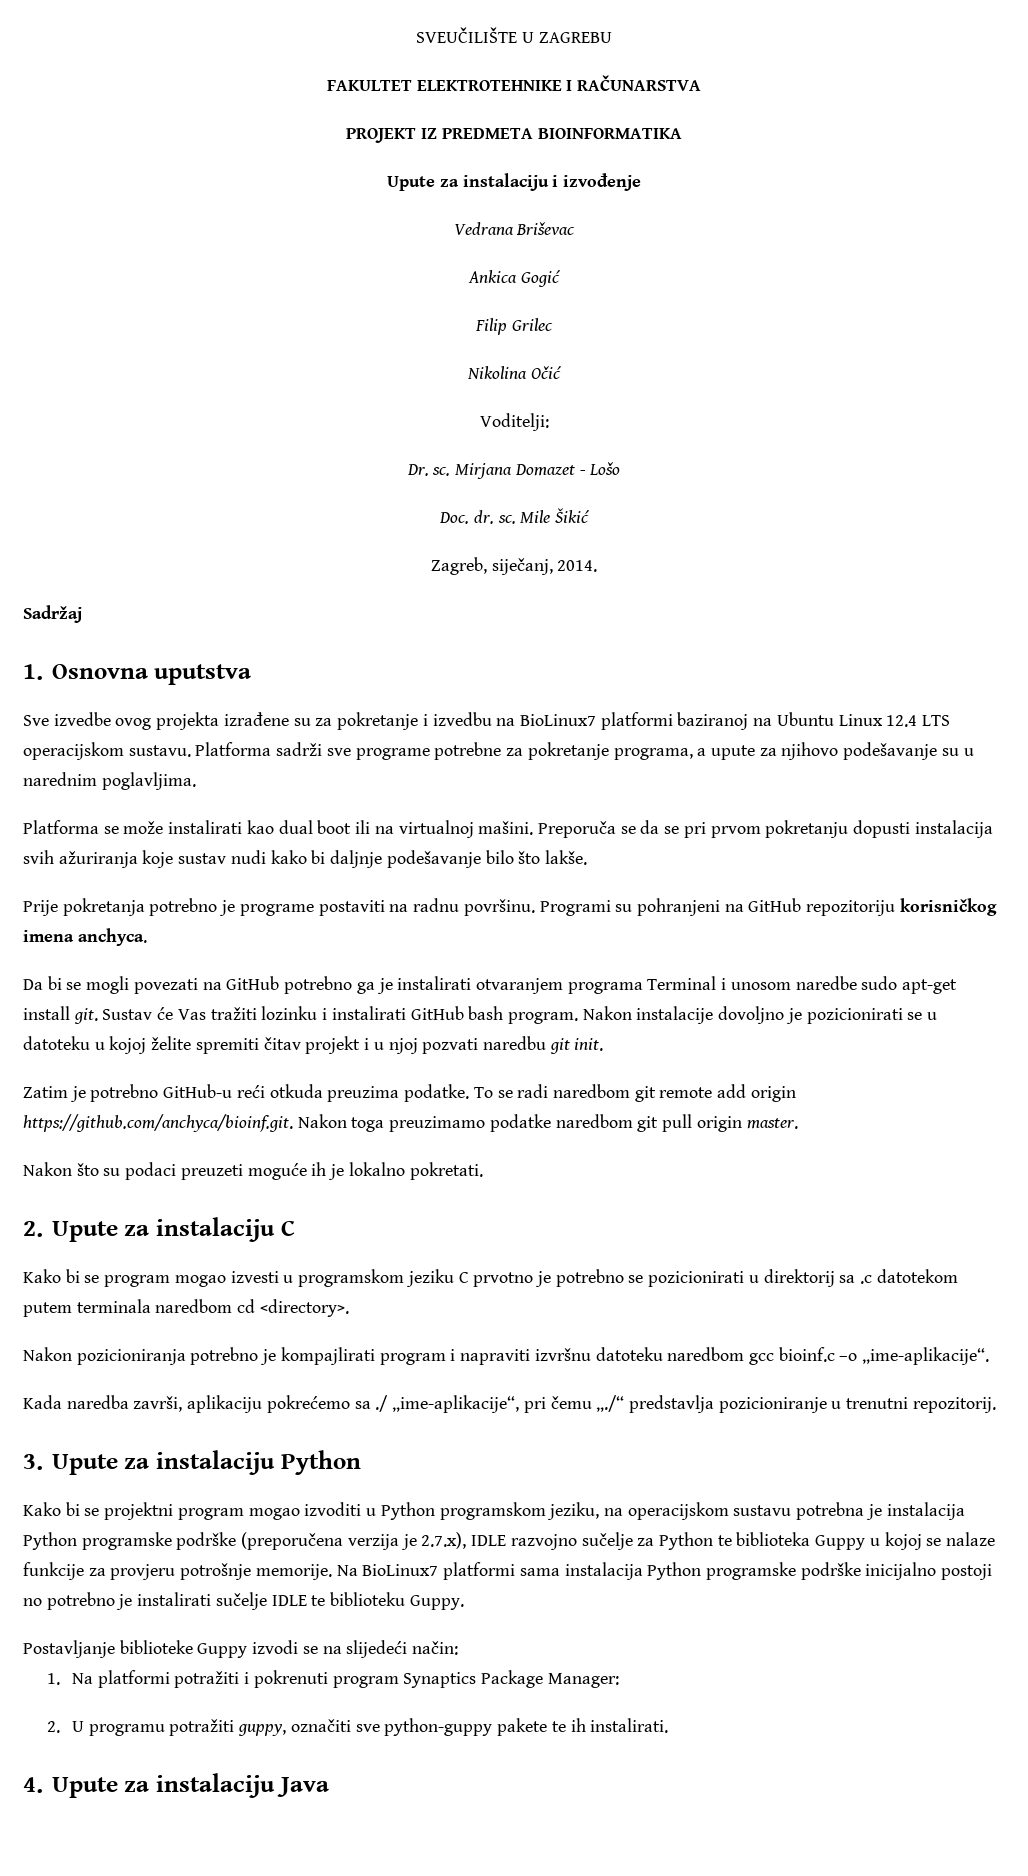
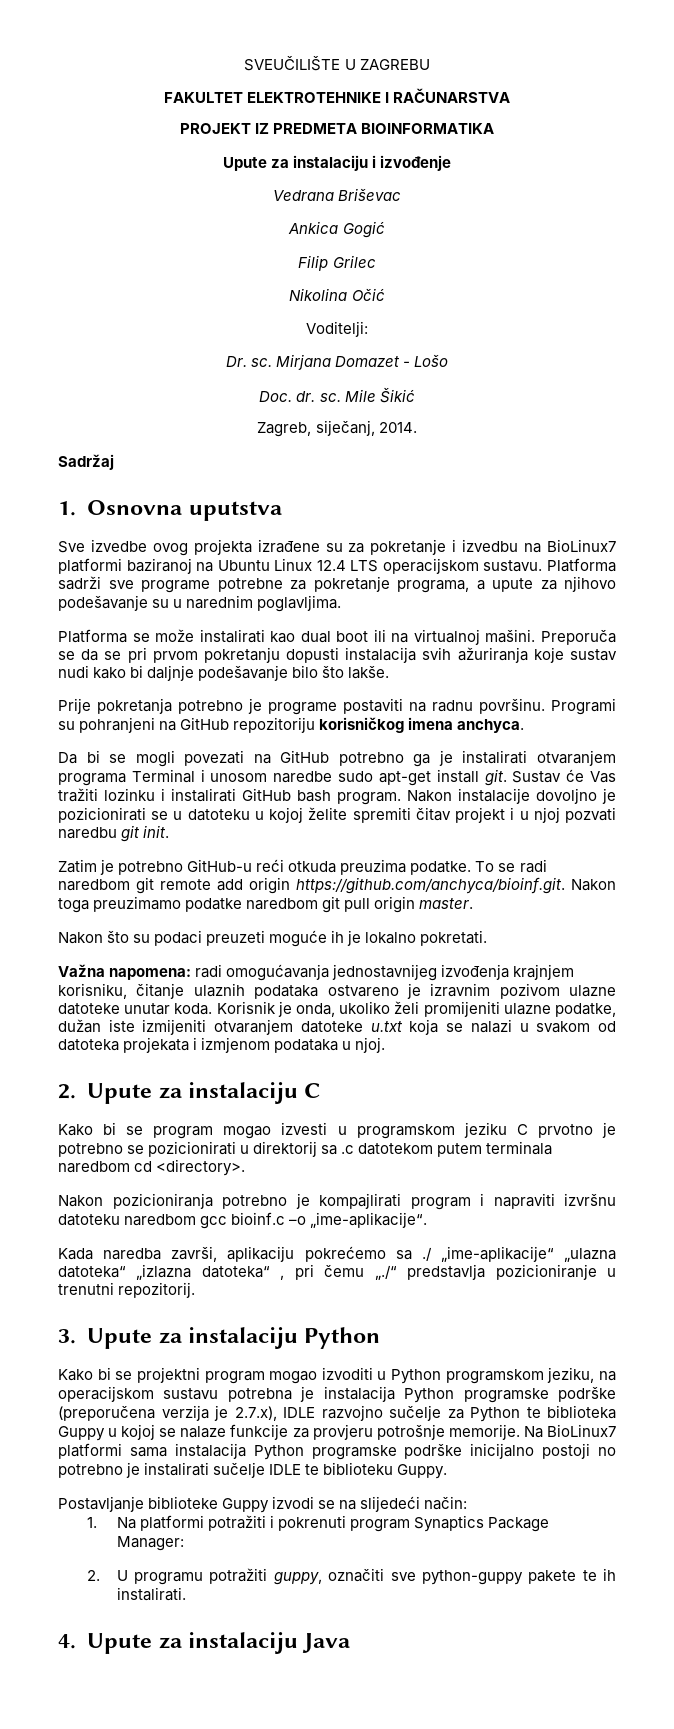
+ Važna napomena: radi omogućavanja jednostavnijeg izvođenja krajnjem korisniku, čitanje ulaznih podataka ostvareno je izravnim pozivom ulazne datoteke unutar koda. Korisnik je onda, ukoliko želi promijeniti ulazne podatke, dužan iste izmijeniti otvaranjem datoteke u.txt koja se nalazi u svakom od datoteka projekata i izmjenom podataka u njoj.
- Kada naredba završi, aplikaciju pokrećemo sa ./ „ime-aplikacije“, pri čemu „./“ predstavlja pozicioniranje u trenutni repozitorij.
+ Kada naredba završi, aplikaciju pokrećemo sa ./ „ime-aplikacije“ „ulazna datoteka“ „izlazna datoteka“ , pri čemu „./“ predstavlja pozicioniranje u trenutni repozitorij.

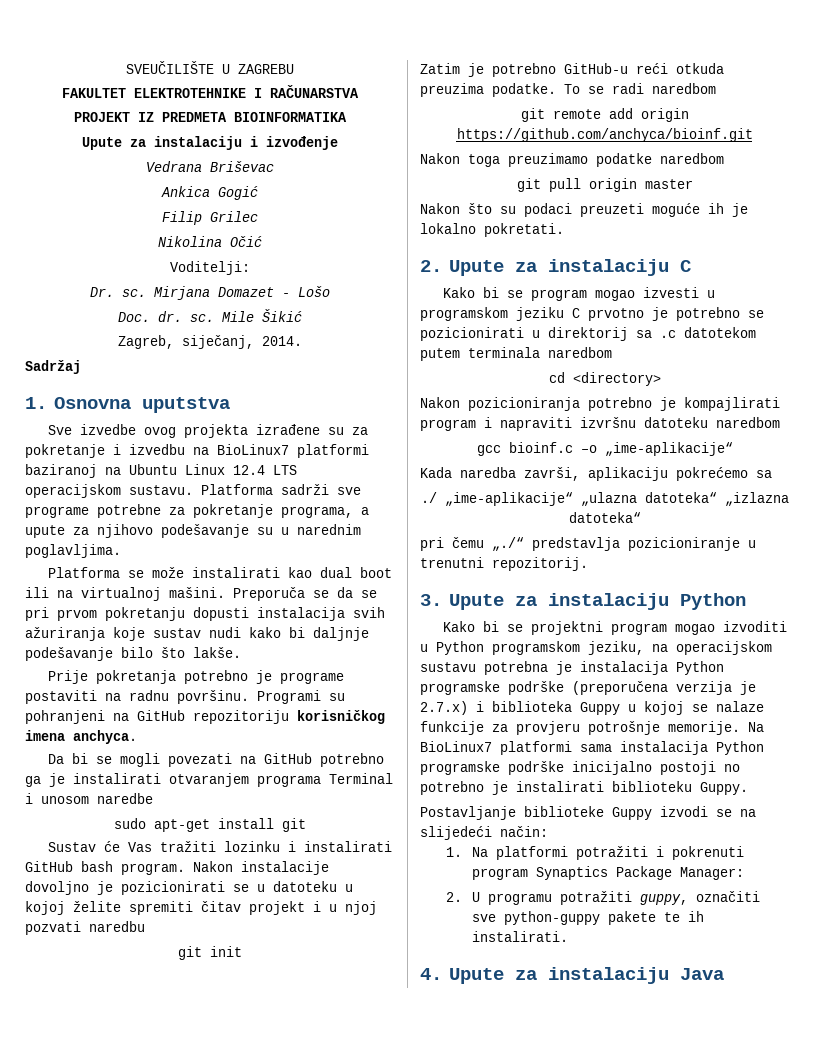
- Da bi se mogli povezati na GitHub potrebno ga je instalirati otvaranjem programa Terminal i unosom naredbe sudo apt-get install git. Sustav će Vas tražiti lozinku i instalirati GitHub bash program.
+ Da bi se mogli povezati na GitHub potrebno ga je instalirati otvaranjem programa Terminal i unosom naredbe
+ sudo apt-get install git
+ Sustav će Vas tražiti lozinku i instalirati GitHub bash program.
- Nakon instalacije dovoljno je pozicionirati se u datoteku u kojoj želite spremiti čitav projekt i u njoj pozvati naredbu git init.
+ Nakon instalacije dovoljno je pozicionirati se u datoteku u kojoj želite spremiti čitav projekt i u njoj pozvati naredbu
+ git init
- To se radi naredbom git remote add origin https://github.com/anchyca/bioinf.git. Nakon toga preuzimamo podatke naredbom git pull origin master.
+ To se radi naredbom
+ git remote add origin https://github.com/anchyca/bioinf.git
+ Nakon toga preuzimamo podatke naredbom
+ git pull origin master
- Važna napomena: radi omogućavanja jednostavnijeg izvođenja krajnjem korisniku, čitanje ulaznih podataka ostvareno je izravnim pozivom ulazne datoteke unutar koda. Korisnik je onda, ukoliko želi promijeniti ulazne podatke, dužan iste izmijeniti otvaranjem datoteke u.txt koja se nalazi u svakom od datoteka projekata i izmjenom podataka u njoj.
- Kako bi se program mogao izvesti u programskom jeziku C prvotno je potrebno se pozicionirati u direktorij sa .c datotekom putem terminala naredbom cd <directory>.
+ Kako bi se program mogao izvesti u programskom jeziku C prvotno je potrebno se pozicionirati u direktorij sa .c datotekom putem terminala naredbom
+ cd <directory>
- Nakon pozicioniranja potrebno je kompajlirati program i napraviti izvršnu datoteku naredbom gcc bioinf.c –o „ime-aplikacije“.
+ Nakon pozicioniranja potrebno je kompajlirati program i napraviti izvršnu datoteku naredbom
+ gcc bioinf.c –o „ime-aplikacije“
- Kada naredba završi, aplikaciju pokrećemo sa ./ „ime-aplikacije“ „ulazna datoteka“ „izlazna datoteka“ , pri čemu „./“ predstavlja pozicioniranje u trenutni repozitorij.
+ Kada naredba završi, aplikaciju pokrećemo sa
+ ./ „ime-aplikacije“ „ulazna datoteka“ „izlazna datoteka“
+ pri čemu „./“ predstavlja pozicioniranje u trenutni repozitorij.
- Kako bi se projektni program mogao izvoditi u Python programskom jeziku, na operacijskom sustavu potrebna je instalacija Python programske podrške (preporučena verzija je 2.7.x), IDLE razvojno sučelje za Python te biblioteka Guppy u kojoj se nalaze funkcije za provjeru potrošnje memorije.
+ Kako bi se projektni program mogao izvoditi u Python programskom jeziku, na operacijskom sustavu potrebna je instalacija Python programske podrške (preporučena verzija je 2.7.x) i biblioteka Guppy u kojoj se nalaze funkcije za provjeru potrošnje memorije.
- Na BioLinux7 platformi sama instalacija Python programske podrške inicijalno postoji no potrebno je instalirati sučelje IDLE te biblioteku Guppy.
+ Na BioLinux7 platformi sama instalacija Python programske podrške inicijalno postoji no potrebno je instalirati biblioteku Guppy.

